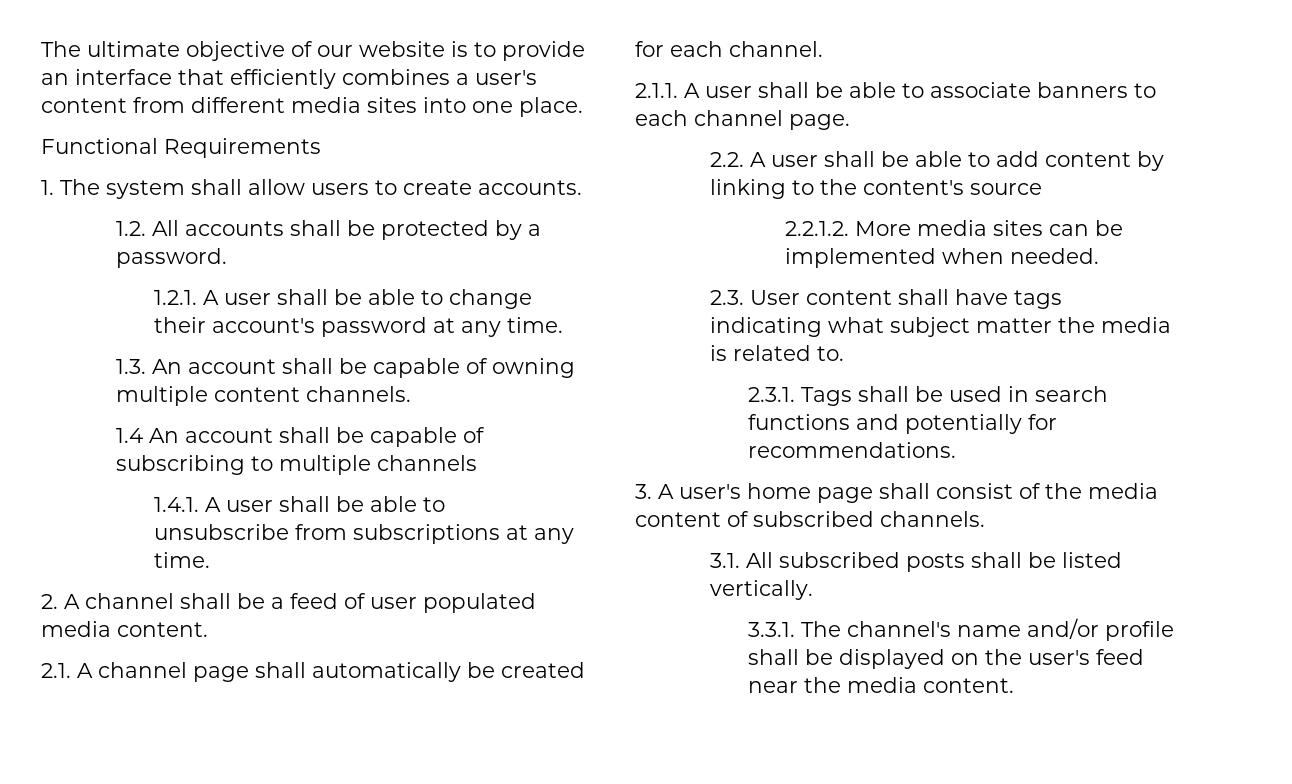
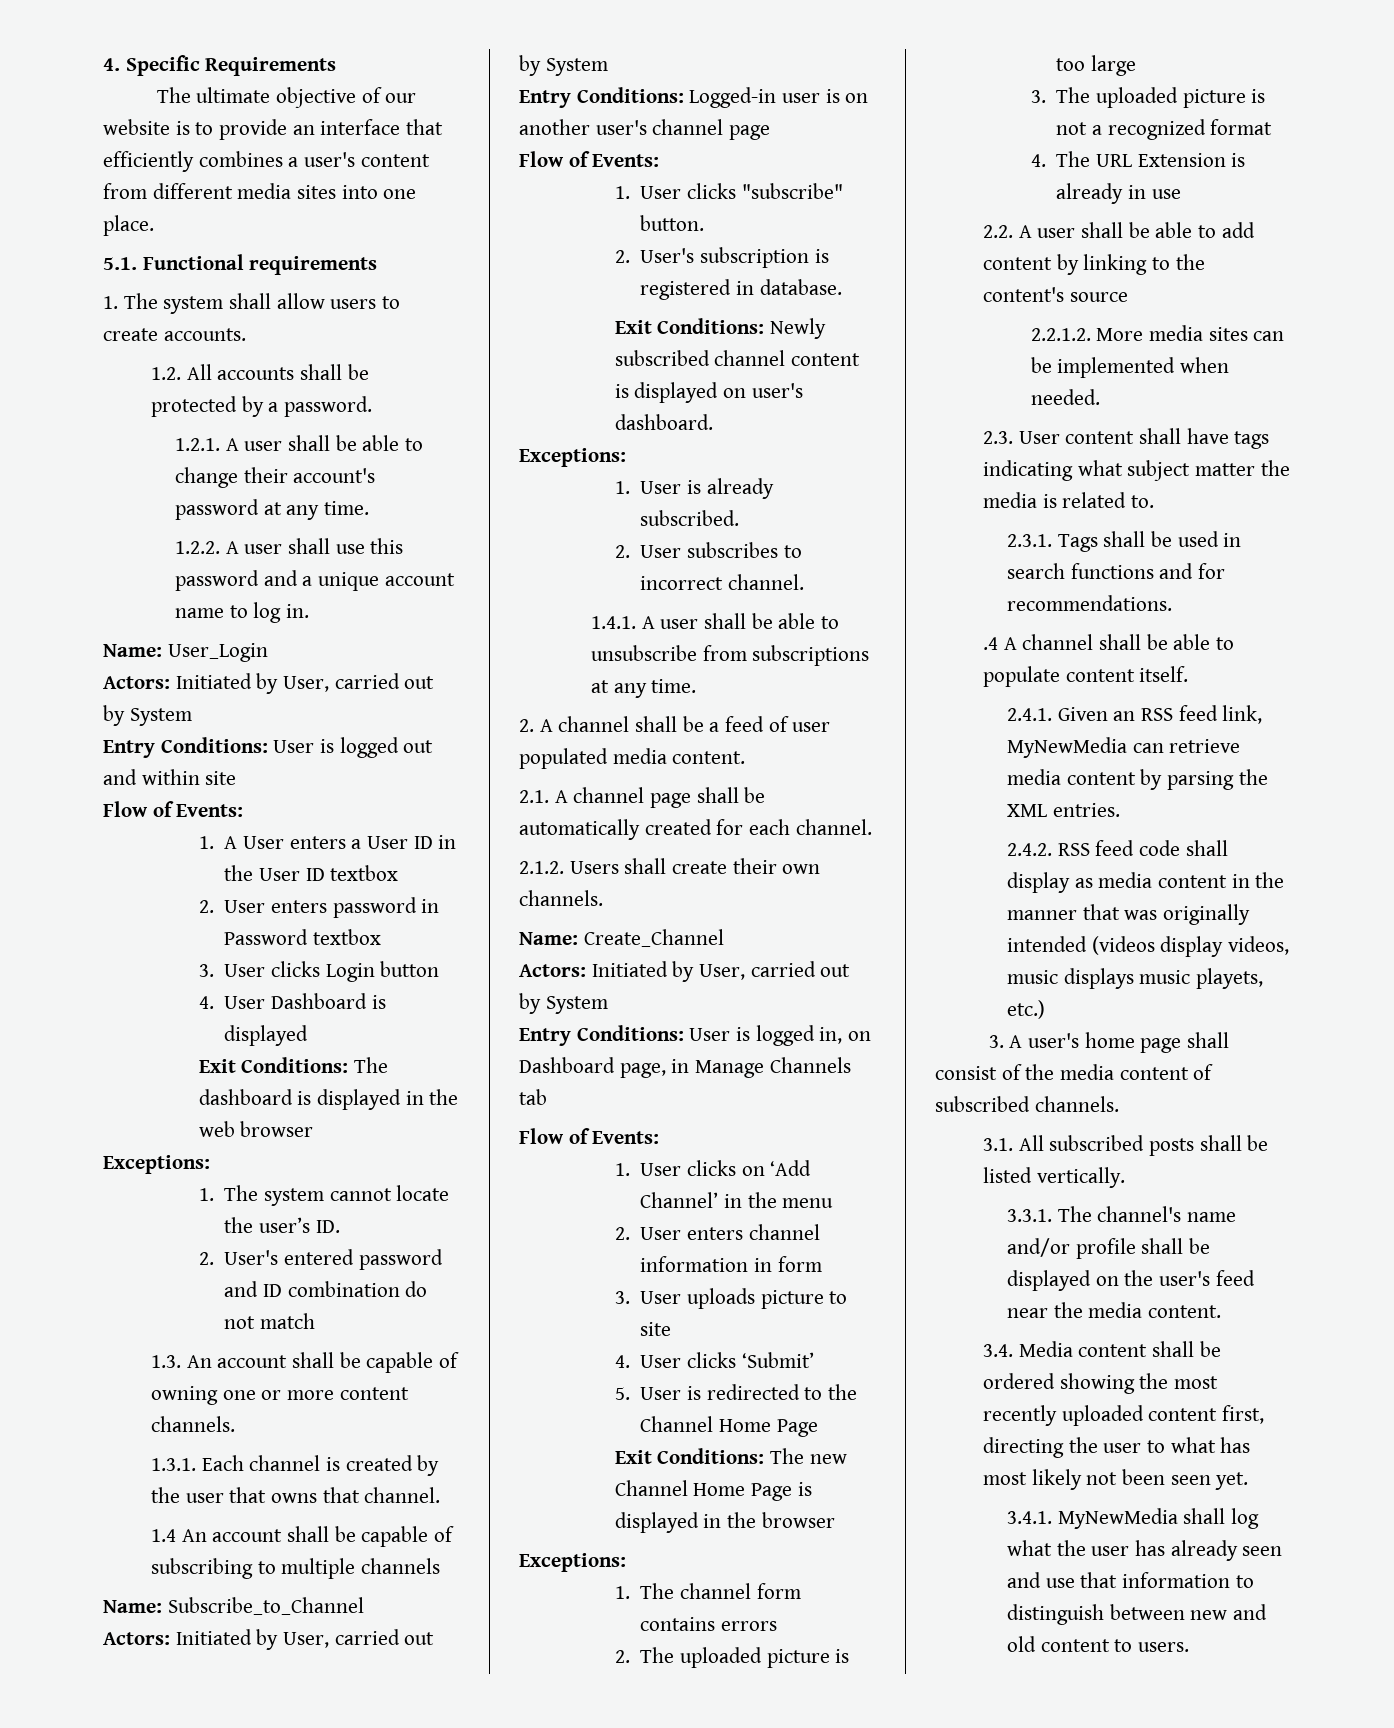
+ 4. Specific Requirements
- Functional Requirements
+ 5.1. Functional requirements
+ 1.2.2. A user shall use this password and a unique account name to log in.
+ Name: User_Login
+ Actors: Initiated by User, carried out by System
+ Entry Conditions: User is logged out and within site
+ Flow of Events:
+ 1. A User enters a User ID in the User ID textbox
+ 2. User enters password in Password textbox
+ 3. User clicks Login button
+ 4. User Dashboard is displayed
+ Exit Conditions: The dashboard is displayed in the web browser
+ Exceptions:
+ 1. The system cannot locate the user’s ID.
+ 2. User's entered password and ID combination do not match
- 1.3. An account shall be capable of owning multiple content channels.
+ 1.3. An account shall be capable of owning one or more content channels.
+ 1.3.1. Each channel is created by the user that owns that channel.
+ Name: Subscribe_to_Channel
+ Actors: Initiated by User, carried out by System
+ Entry Conditions: Logged-in user is on another user's channel page
+ Flow of Events:
+ 1. User clicks "subscribe" button.
+ 2. User's subscription is registered in database.
+ Exit Conditions: Newly subscribed channel content is displayed on user's dashboard.
+ Exceptions:
+ 1. User is already subscribed.
+ 2. User subscribes to incorrect channel.
- 2.1. A channel page shall automatically be created for each channel.
+ 2.1. A channel page shall be automatically created for each channel.
- 2.1.1. A user shall be able to associate banners to each channel page.
+ 2.1.2. Users shall create their own channels.
+ Name: Create_Channel
+ Actors: Initiated by User, carried out by System
+ Entry Conditions: User is logged in, on Dashboard page, in Manage Channels tab
+ Flow of Events:
+ 1. User clicks on ‘Add Channel’ in the menu
+ 2. User enters channel information in form
+ 3. User uploads picture to site
+ 4. User clicks ‘Submit’
+ 5. User is redirected to the Channel Home Page
+ Exit Conditions: The new Channel Home Page is displayed in the browser
+ Exceptions:
+ 1. The channel form contains errors
+ 2. The uploaded picture is too large
+ 3. The uploaded picture is not a recognized format
+ 4. The URL Extension is already in use
- 2.3.1. Tags shall be used in search functions and potentially for recommendations.
+ 2.3.1. Tags shall be used in search functions and for recommendations.
+ .4 A channel shall be able to populate content itself.
+ 2.4.1. Given an RSS feed link, MyNewMedia can retrieve media content by parsing the XML entries.
+ 2.4.2. RSS feed code shall display as media content in the manner that was originally intended (videos display videos, music displays music playets, etc.)
+ 3.4. Media content shall be ordered showing the most recently uploaded content first, directing the user to what has most likely not been seen yet.
+ 3.4.1. MyNewMedia shall log what the user has already seen and use that information to distinguish between new and old content to users.

